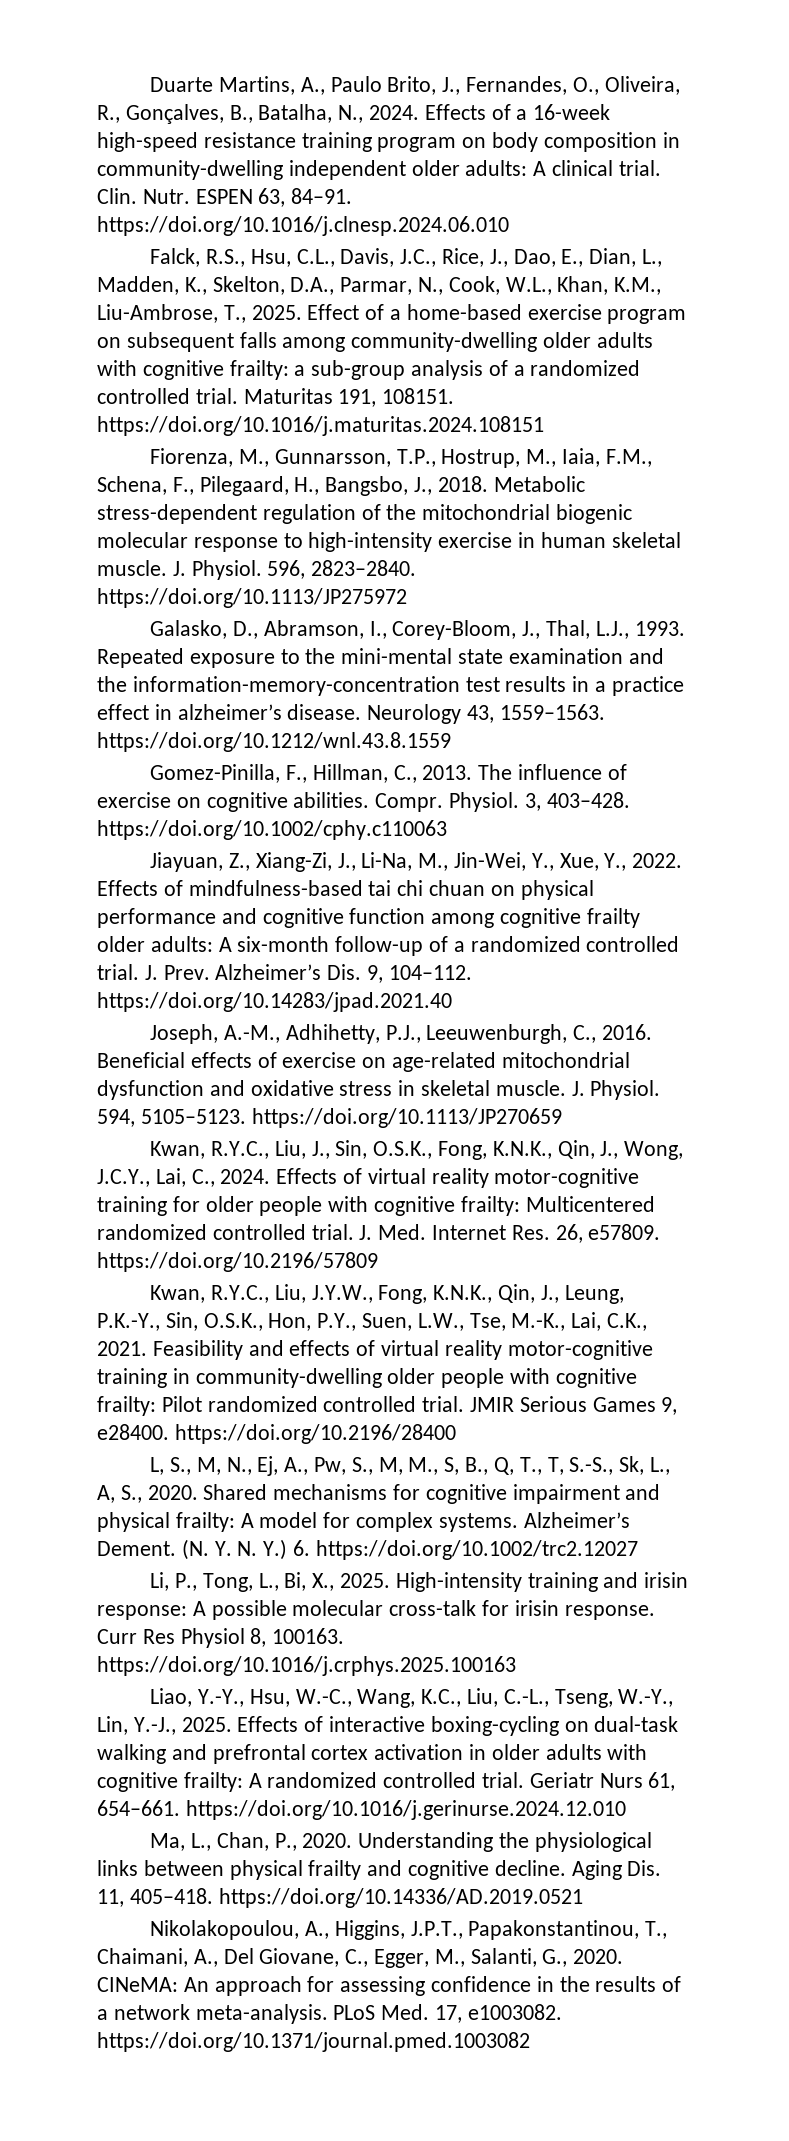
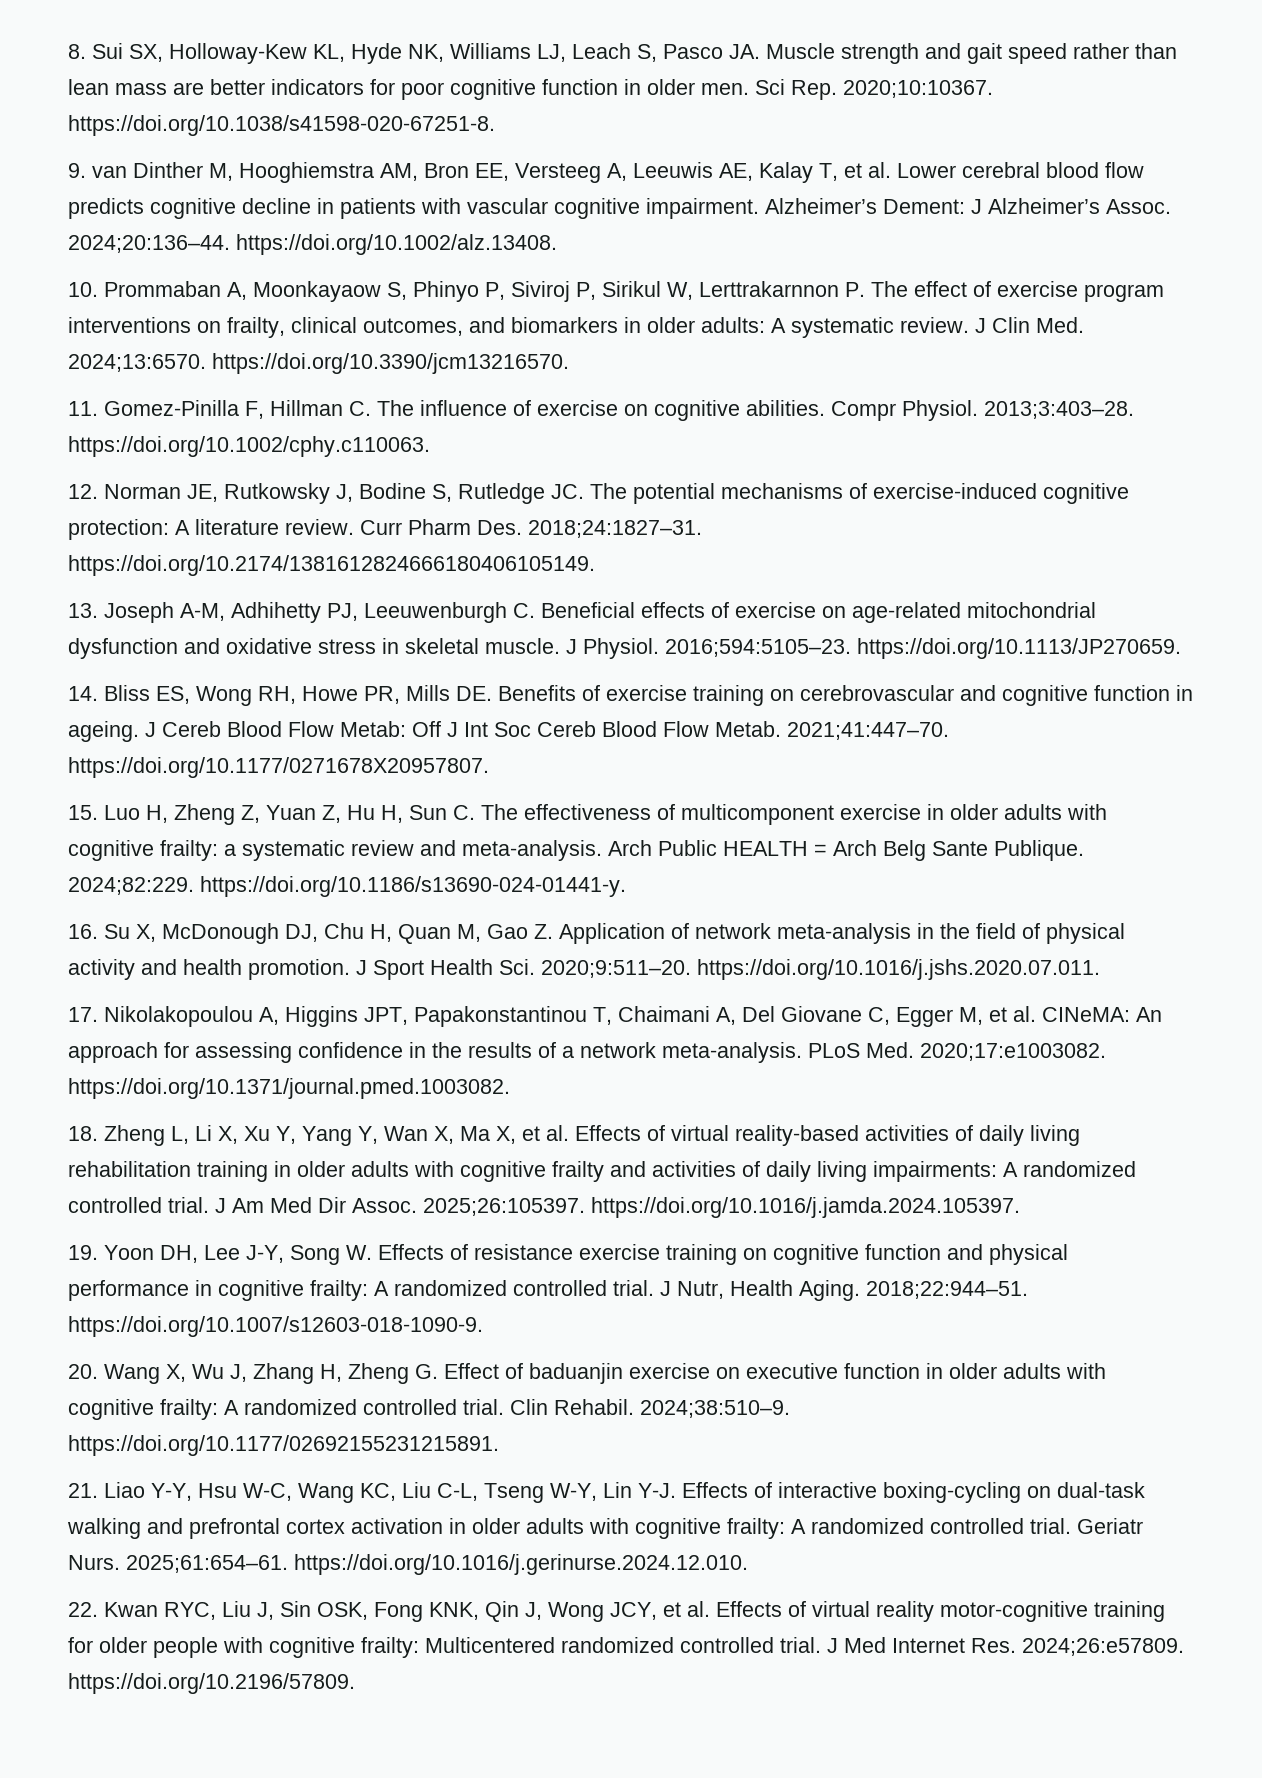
- Duarte Martins, A., Paulo Brito, J., Fernandes, O., Oliveira, R., Gonçalves, B., Batalha, N., 2024. Effects of a 16-week high-speed resistance training program on body composition in community-dwelling independent older adults: A clinical trial. Clin. Nutr. ESPEN 63, 84–91. https://doi.org/10.1016/j.clnesp.2024.06.010
- Falck, R.S., Hsu, C.L., Davis, J.C., Rice, J., Dao, E., Dian, L., Madden, K., Skelton, D.A., Parmar, N., Cook, W.L., Khan, K.M., Liu-Ambrose, T., 2025. Effect of a home-based exercise program on subsequent falls among community-dwelling older adults with cognitive frailty: a sub-group analysis of a randomized controlled trial. Maturitas 191, 108151. https://doi.org/10.1016/j.maturitas.2024.108151
- Fiorenza, M., Gunnarsson, T.P., Hostrup, M., Iaia, F.M., Schena, F., Pilegaard, H., Bangsbo, J., 2018. Metabolic stress-dependent regulation of the mitochondrial biogenic molecular response to high-intensity exercise in human skeletal muscle. J. Physiol. 596, 2823–2840. https://doi.org/10.1113/JP275972
- Galasko, D., Abramson, I., Corey-Bloom, J., Thal, L.J., 1993. Repeated exposure to the mini-mental state examination and the information-memory-concentration test results in a practice effect in alzheimer’s disease. Neurology 43, 1559–1563. https://doi.org/10.1212/wnl.43.8.1559
- Gomez-Pinilla, F., Hillman, C., 2013. The influence of exercise on cognitive abilities.
+ 8. Sui SX, Holloway-Kew KL, Hyde NK, Williams LJ, Leach S, Pasco JA. Muscle strength and gait speed rather than lean mass are better indicators for poor cognitive function in older men. Sci Rep. 2020;10:10367. https://doi.org/10.1038/s41598-020-67251-8.
+ 9. van Dinther M, Hooghiemstra AM, Bron EE, Versteeg A, Leeuwis AE, Kalay T, et al. Lower cerebral blood flow predicts cognitive decline in patients with vascular cognitive impairment. Alzheimer’s Dement: J Alzheimer’s Assoc. 2024;20:136–44. https://doi.org/10.1002/alz.13408.
+ 10. Prommaban A, Moonkayaow S, Phinyo P, Siviroj P, Sirikul W, Lerttrakarnnon P. The effect of exercise program interventions on frailty, clinical outcomes, and biomarkers in older adults: A systematic review. J Clin Med. 2024;13:6570. https://doi.org/10.3390/jcm13216570.
+ 11. Gomez-Pinilla F, Hillman C. The influence of exercise on cognitive abilities.
- Compr. Physiol. 3, 403–428. https://doi.org/10.1002/cphy.c110063
- Jiayuan, Z., Xiang-Zi, J., Li-Na, M., Jin-Wei, Y., Xue, Y., 2022. Effects of mindfulness-based tai chi chuan on physical performance and cognitive function among cognitive frailty older adults: A six-month follow-up of a randomized controlled trial. J. Prev. Alzheimer’s Dis. 9, 104–112. https://doi.org/10.14283/jpad.2021.40
- Joseph, A.-M., Adhihetty, P.J., Leeuwenburgh, C., 2016. Beneficial effects of exercise on age-related mitochondrial dysfunction and oxidative stress in skeletal muscle.
+ Compr Physiol. 2013;3:403–28. https://doi.org/10.1002/cphy.c110063.
+ 12. Norman JE, Rutkowsky J, Bodine S, Rutledge JC. The potential mechanisms of exercise-induced cognitive protection: A literature review. Curr Pharm Des. 2018;24:1827–31. https://doi.org/10.2174/1381612824666180406105149.
+ 13. Joseph A-M, Adhihetty PJ, Leeuwenburgh C. Beneficial effects of exercise on age-related mitochondrial dysfunction and oxidative stress in skeletal muscle.
- J. Physiol. 594, 5105–5123. https://doi.org/10.1113/JP270659
- Kwan, R.Y.C., Liu, J., Sin, O.S.K., Fong, K.N.K., Qin, J., Wong, J.C.Y., Lai, C., 2024. Effects of virtual reality motor-cognitive training for older people with cognitive frailty: Multicentered randomized controlled trial. J. Med. Internet Res. 26, e57809. https://doi.org/10.2196/57809
- Kwan, R.Y.C., Liu, J.Y.W., Fong, K.N.K., Qin, J., Leung, P.K.-Y., Sin, O.S.K., Hon, P.Y., Suen, L.W., Tse, M.-K., Lai, C.K., 2021. Feasibility and effects of virtual reality motor-cognitive training in community-dwelling older people with cognitive frailty: Pilot randomized controlled trial. JMIR Serious Games 9, e28400. https://doi.org/10.2196/28400
- L, S., M, N., Ej, A., Pw, S., M, M., S, B., Q, T., T, S.-S., Sk, L., A, S., 2020. Shared mechanisms for cognitive impairment and physical frailty: A model for complex systems. Alzheimer’s Dement. (N. Y. N. Y.) 6. https://doi.org/10.1002/trc2.12027
- Li, P., Tong, L., Bi, X., 2025. High-intensity training and irisin response: A possible molecular cross-talk for irisin response. Curr Res Physiol 8, 100163. https://doi.org/10.1016/j.crphys.2025.100163
- Liao, Y.-Y., Hsu, W.-C., Wang, K.C., Liu, C.-L., Tseng, W.-Y., Lin, Y.-J., 2025. Effects of interactive boxing-cycling on dual-task walking and prefrontal cortex activation in older adults with cognitive frailty: A randomized controlled trial.
+ J Physiol. 2016;594:5105–23. https://doi.org/10.1113/JP270659.
+ 14. Bliss ES, Wong RH, Howe PR, Mills DE. Benefits of exercise training on cerebrovascular and cognitive function in ageing. J Cereb Blood Flow Metab: Off J Int Soc Cereb Blood Flow Metab. 2021;41:447–70. https://doi.org/10.1177/0271678X20957807.
+ 15. Luo H, Zheng Z, Yuan Z, Hu H, Sun C. The effectiveness of multicomponent exercise in older adults with cognitive frailty: a systematic review and meta-analysis. Arch Public HEALTH = Arch Belg Sante Publique. 2024;82:229. https://doi.org/10.1186/s13690-024-01441-y.
+ 16. Su X, McDonough DJ, Chu H, Quan M, Gao Z. Application of network meta-analysis in the field of physical activity and health promotion. J Sport Health Sci. 2020;9:511–20. https://doi.org/10.1016/j.jshs.2020.07.011.
+ 17. Nikolakopoulou A, Higgins JPT, Papakonstantinou T, Chaimani A, Del Giovane C, Egger M, et al. CINeMA: An approach for assessing confidence in the results of a network meta-analysis. PLoS Med. 2020;17:e1003082. https://doi.org/10.1371/journal.pmed.1003082.
+ 18. Zheng L, Li X, Xu Y, Yang Y, Wan X, Ma X, et al. Effects of virtual reality-based activities of daily living rehabilitation training in older adults with cognitive frailty and activities of daily living impairments: A randomized controlled trial. J Am Med Dir Assoc. 2025;26:105397. https://doi.org/10.1016/j.jamda.2024.105397.
+ 19. Yoon DH, Lee J-Y, Song W. Effects of resistance exercise training on cognitive function and physical performance in cognitive frailty: A randomized controlled trial. J Nutr, Health Aging. 2018;22:944–51. https://doi.org/10.1007/s12603-018-1090-9.
+ 20. Wang X, Wu J, Zhang H, Zheng G. Effect of baduanjin exercise on executive function in older adults with cognitive frailty: A randomized controlled trial. Clin Rehabil. 2024;38:510–9. https://doi.org/10.1177/02692155231215891.
+ 21. Liao Y-Y, Hsu W-C, Wang KC, Liu C-L, Tseng W-Y, Lin Y-J. Effects of interactive boxing-cycling on dual-task walking and prefrontal cortex activation in older adults with cognitive frailty: A randomized controlled trial.
- Geriatr Nurs 61, 654–661. https://doi.org/10.1016/j.gerinurse.2024.12.010
- Ma, L., Chan, P., 2020. Understanding the physiological links between physical frailty and cognitive decline. Aging Dis. 11, 405–418. https://doi.org/10.14336/AD.2019.0521
- Nikolakopoulou, A., Higgins, J.P.T., Papakonstantinou, T., Chaimani, A., Del Giovane, C., Egger, M., Salanti, G., 2020. CINeMA: An approach for assessing confidence in the results of a network meta-analysis. PLoS Med. 17, e1003082. https://doi.org/10.1371/journal.pmed.1003082
+ Geriatr Nurs. 2025;61:654–61. https://doi.org/10.1016/j.gerinurse.2024.12.010.
+ 22. Kwan RYC, Liu J, Sin OSK, Fong KNK, Qin J, Wong JCY, et al. Effects of virtual reality motor-cognitive training for older people with cognitive frailty: Multicentered randomized controlled trial. J Med Internet Res. 2024;26:e57809. https://doi.org/10.2196/57809.

